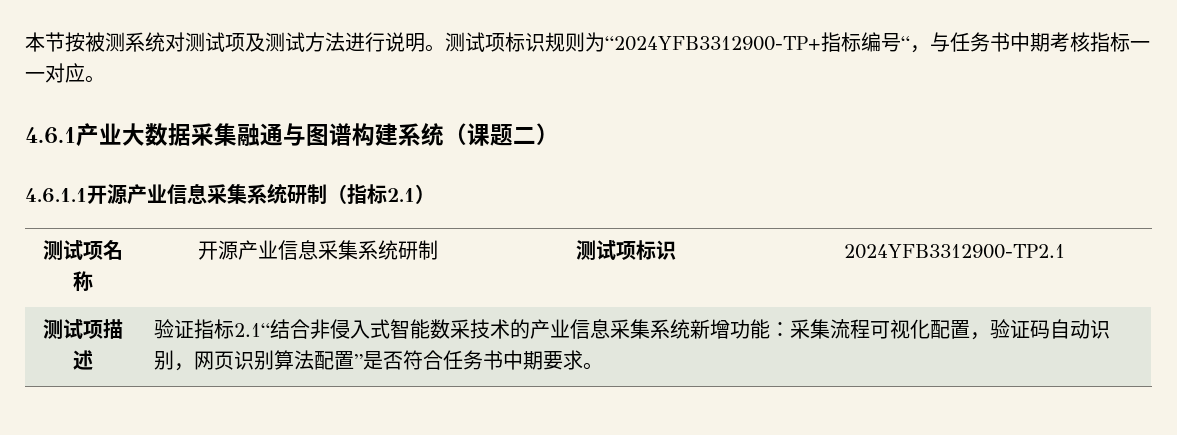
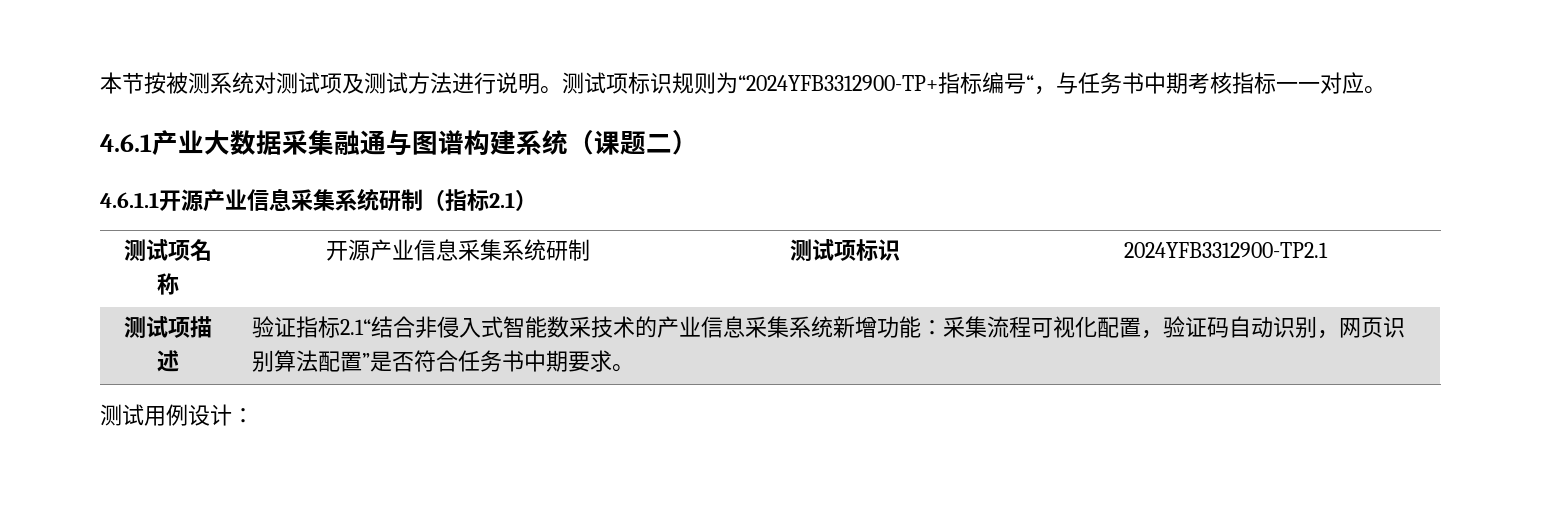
+ 测试用例设计：

